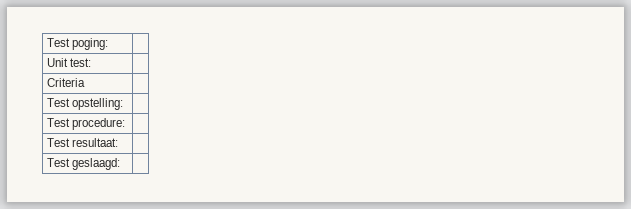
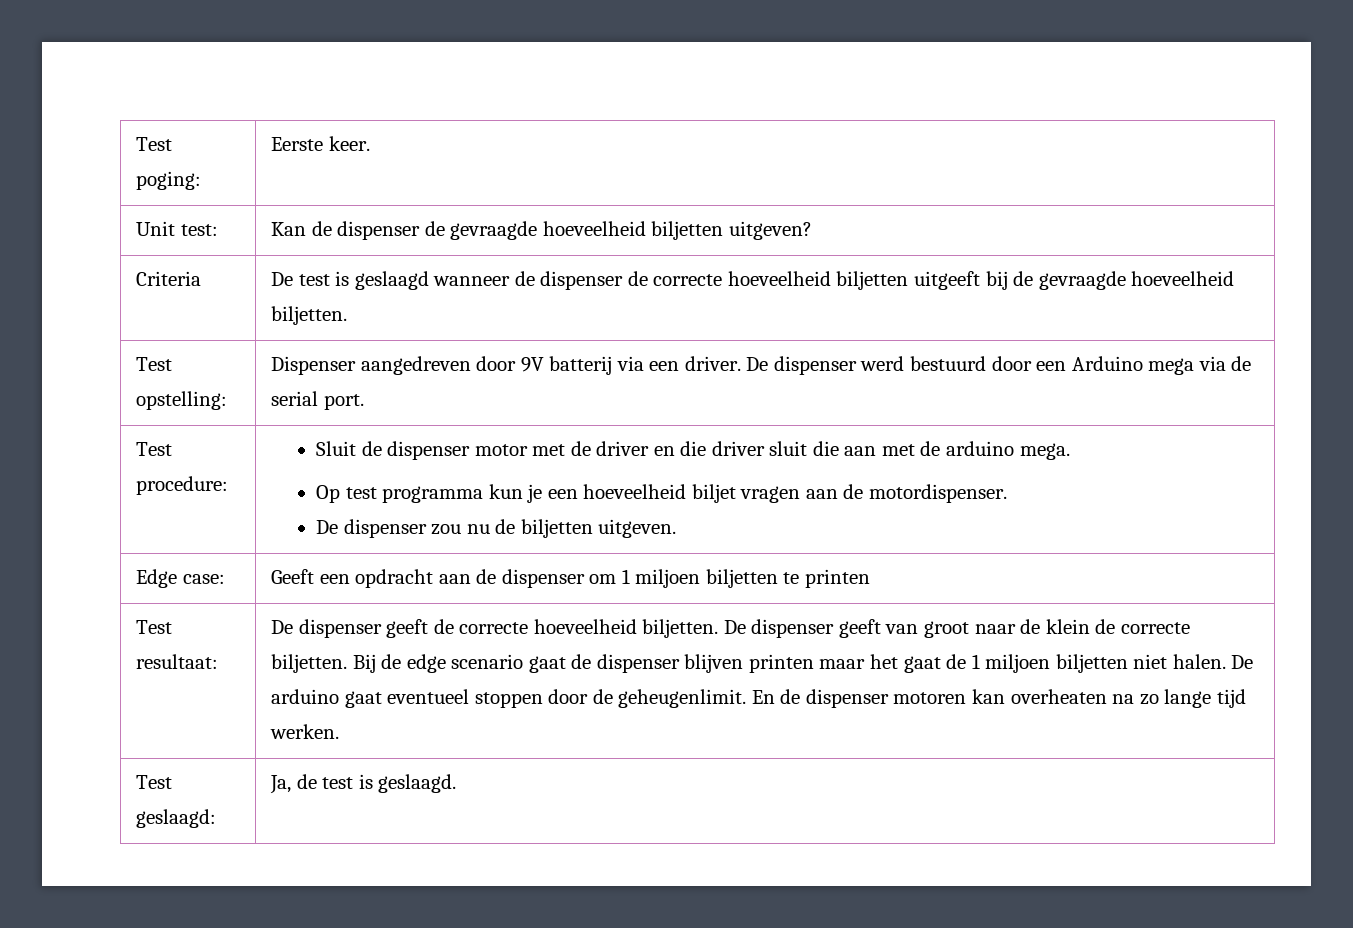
- Test poging: |
+ Test poging: | Eerste keer.
- Unit test: |
- Criteria |
- Test opstelling: |
- Test procedure: |
- Test resultaat: |
- Test geslaagd: |
+ Unit test: | Kan de dispenser de gevraagde hoeveelheid biljetten uitgeven?
+ Criteria | De test is geslaagd wanneer de dispenser de correcte hoeveelheid biljetten uitgeeft bij de gevraagde hoeveelheid biljetten.
+ Test opstelling: | Dispenser aangedreven door 9V batterij via een driver. De dispenser werd bestuurd door een Arduino mega via de serial port.
+ Test procedure: | Sluit de dispenser motor met de driver en die driver sluit die aan met de arduino mega.
+ Op test programma kun je een hoeveelheid biljet vragen aan de motordispenser.
+ De dispenser zou nu de biljetten uitgeven.
+ Edge case: | Geeft een opdracht aan de dispenser om 1 miljoen biljetten te printen
+ Test resultaat: | De dispenser geeft de correcte hoeveelheid biljetten. De dispenser geeft van groot naar de klein de correcte biljetten. Bij de edge scenario gaat de dispenser blijven printen maar het gaat de 1 miljoen biljetten niet halen. De arduino gaat eventueel stoppen door de geheugenlimit. En de dispenser motoren kan overheaten na zo lange tijd werken.
+ Test geslaagd: | Ja, de test is geslaagd.

